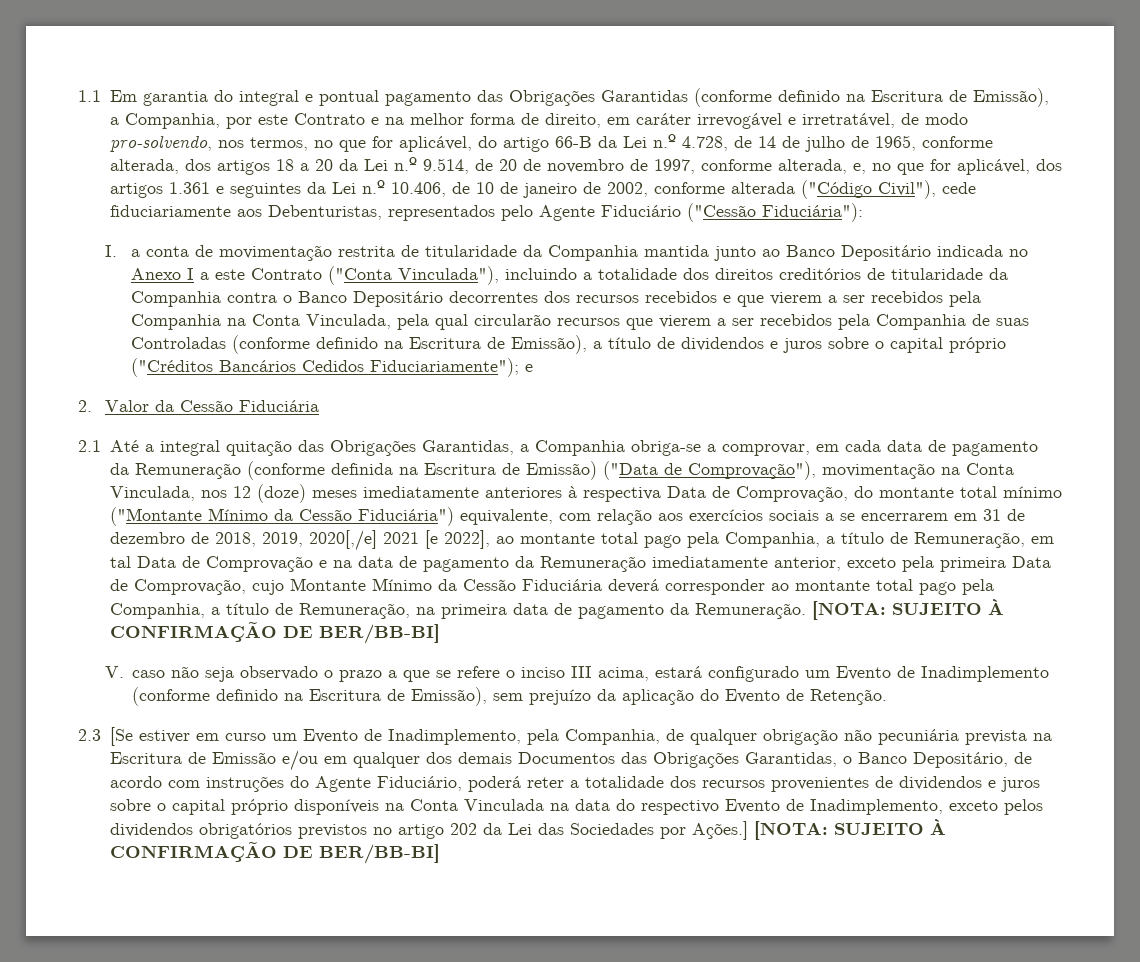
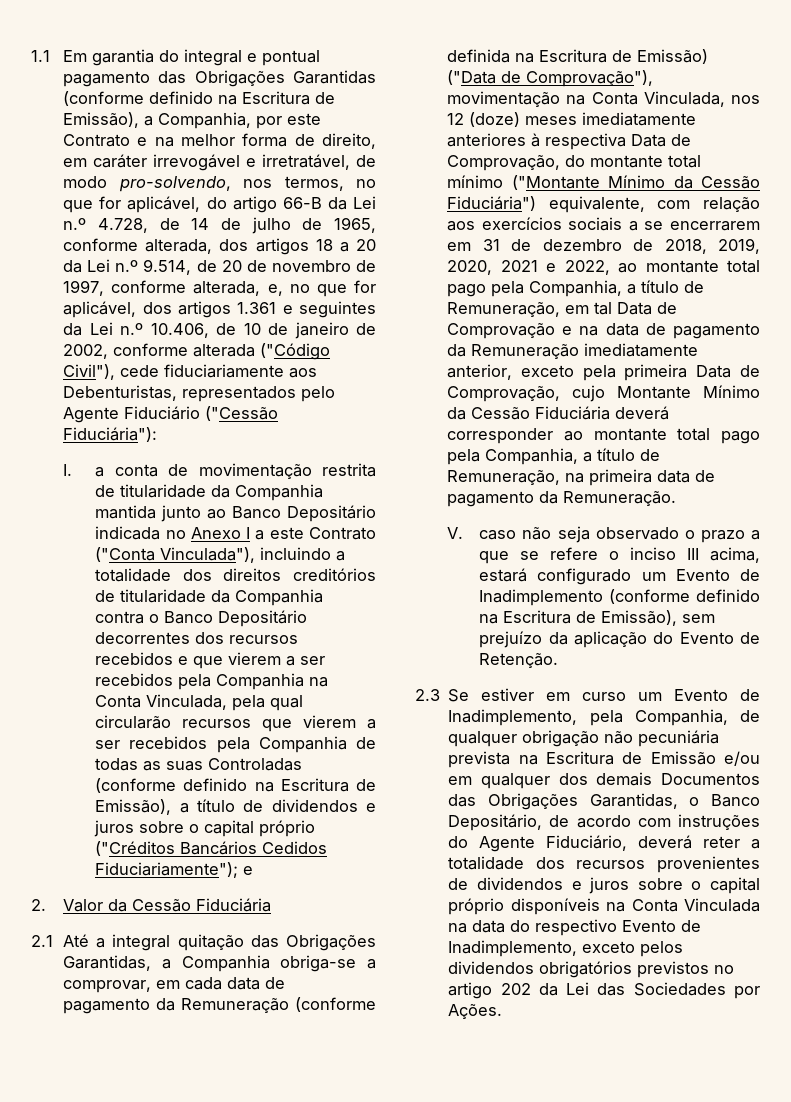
- I. a conta de movimentação restrita de titularidade da Companhia mantida junto ao Banco Depositário indicada no Anexo I a este Contrato ("Conta Vinculada"), incluindo a totalidade dos direitos creditórios de titularidade da Companhia contra o Banco Depositário decorrentes dos recursos recebidos e que vierem a ser recebidos pela Companhia na Conta Vinculada, pela qual circularão recursos que vierem a ser recebidos pela Companhia de suas Controladas (conforme definido na Escritura de Emissão), a título de dividendos e juros sobre o capital próprio ("Créditos Bancários Cedidos Fiduciariamente");
+ I. a conta de movimentação restrita de titularidade da Companhia mantida junto ao Banco Depositário indicada no Anexo I a este Contrato ("Conta Vinculada"), incluindo a totalidade dos direitos creditórios de titularidade da Companhia contra o Banco Depositário decorrentes dos recursos recebidos e que vierem a ser recebidos pela Companhia na Conta Vinculada, pela qual circularão recursos que vierem a ser recebidos pela Companhia de todas as suas Controladas (conforme definido na Escritura de Emissão), a título de dividendos e juros sobre o capital próprio ("Créditos Bancários Cedidos Fiduciariamente");
- 2.1 Até a integral quitação das Obrigações Garantidas, a Companhia obriga-se a comprovar, em cada data de pagamento da Remuneração (conforme definida na Escritura de Emissão) ("Data de Comprovação"), movimentação na Conta Vinculada, nos 12 (doze) meses imediatamente anteriores à respectiva Data de Comprovação, do montante total mínimo ("Montante Mínimo da Cessão Fiduciária") equivalente, com relação aos exercícios sociais a se encerrarem em 31 de dezembro de 2018, 2019, 2020[,/e] 2021 [e 2022], ao montante total pago pela Companhia, a título de Remuneração, em tal Data de Comprovação e na data de pagamento da Remuneração imediatamente anterior, exceto pela primeira Data de Comprovação, cujo Montante Mínimo da Cessão Fiduciária deverá corresponder ao montante total pago pela Companhia, a título de Remuneração, na primeira data de pagamento da Remuneração. [NOTA: SUJEITO À CONFIRMAÇÃO DE BER/BB-BI]
+ 2.1 Até a integral quitação das Obrigações Garantidas, a Companhia obriga-se a comprovar, em cada data de pagamento da Remuneração (conforme definida na Escritura de Emissão) ("Data de Comprovação"), movimentação na Conta Vinculada, nos 12 (doze) meses imediatamente anteriores à respectiva Data de Comprovação, do montante total mínimo ("Montante Mínimo da Cessão Fiduciária") equivalente, com relação aos exercícios sociais a se encerrarem em 31 de dezembro de 2018, 2019, 2020, 2021 e 2022, ao montante total pago pela Companhia, a título de Remuneração, em tal Data de Comprovação e na data de pagamento da Remuneração imediatamente anterior, exceto pela primeira Data de Comprovação, cujo Montante Mínimo da Cessão Fiduciária deverá corresponder ao montante total pago pela Companhia, a título de Remuneração, na primeira data de pagamento da Remuneração.
- 2.3 [Se estiver em curso um Evento de Inadimplemento, pela Companhia, de qualquer obrigação não pecuniária prevista na Escritura de Emissão e/ou em qualquer dos demais Documentos das Obrigações Garantidas, o Banco Depositário, de acordo com instruções do Agente Fiduciário, poderá reter a totalidade dos recursos provenientes de dividendos e juros sobre o capital próprio disponíveis na Conta Vinculada na data do respectivo Evento de Inadimplemento, exceto pelos dividendos obrigatórios previstos no artigo 202 da Lei das Sociedades por Ações.] [NOTA: SUJEITO À CONFIRMAÇÃO DE BER/BB-BI]
+ 2.3 Se estiver em curso um Evento de Inadimplemento, pela Companhia, de qualquer obrigação não pecuniária prevista na Escritura de Emissão e/ou em qualquer dos demais Documentos das Obrigações Garantidas, o Banco Depositário, de acordo com instruções do Agente Fiduciário, deverá reter a totalidade dos recursos provenientes de dividendos e juros sobre o capital próprio disponíveis na Conta Vinculada na data do respectivo Evento de Inadimplemento, exceto pelos dividendos obrigatórios previstos no artigo 202 da Lei das Sociedades por Ações.

